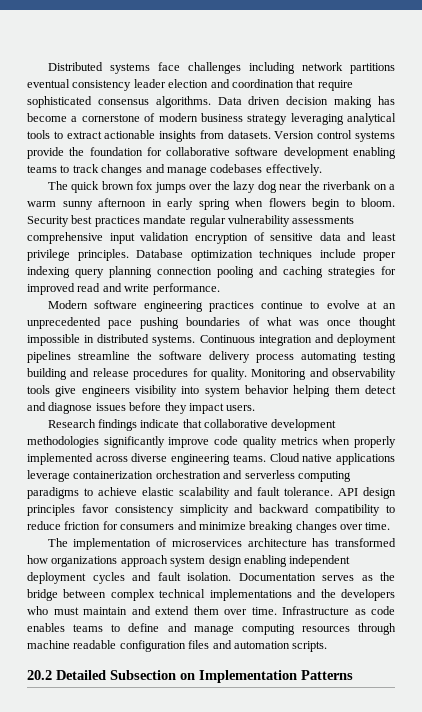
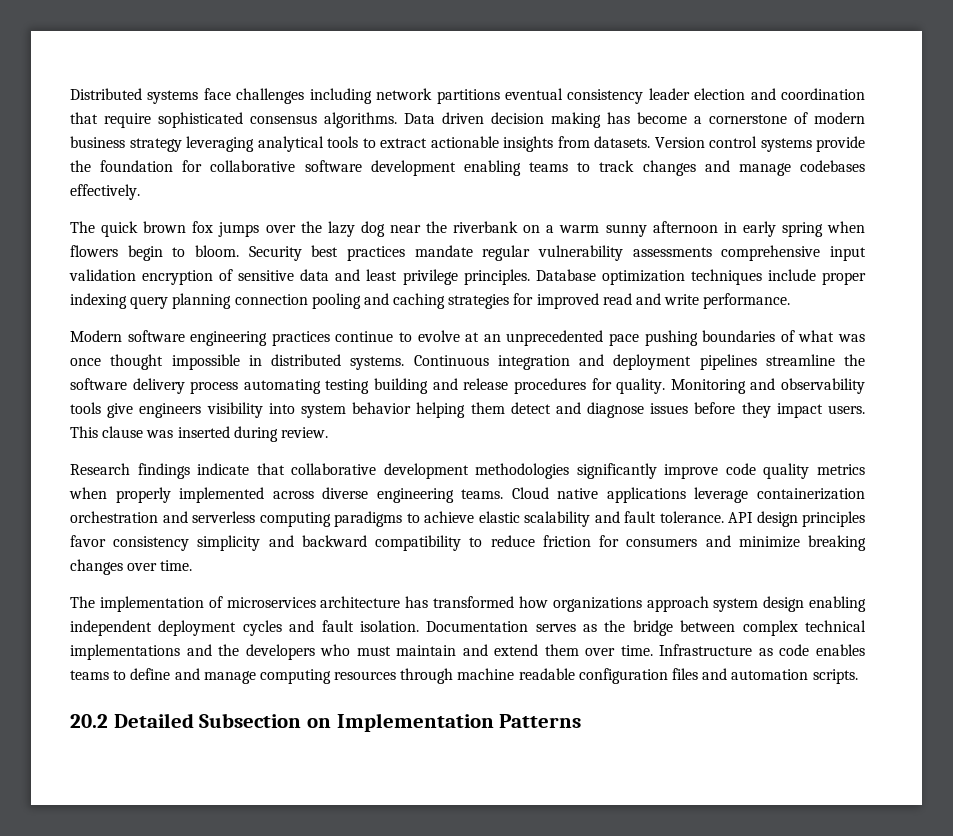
+ This clause was inserted during review.

